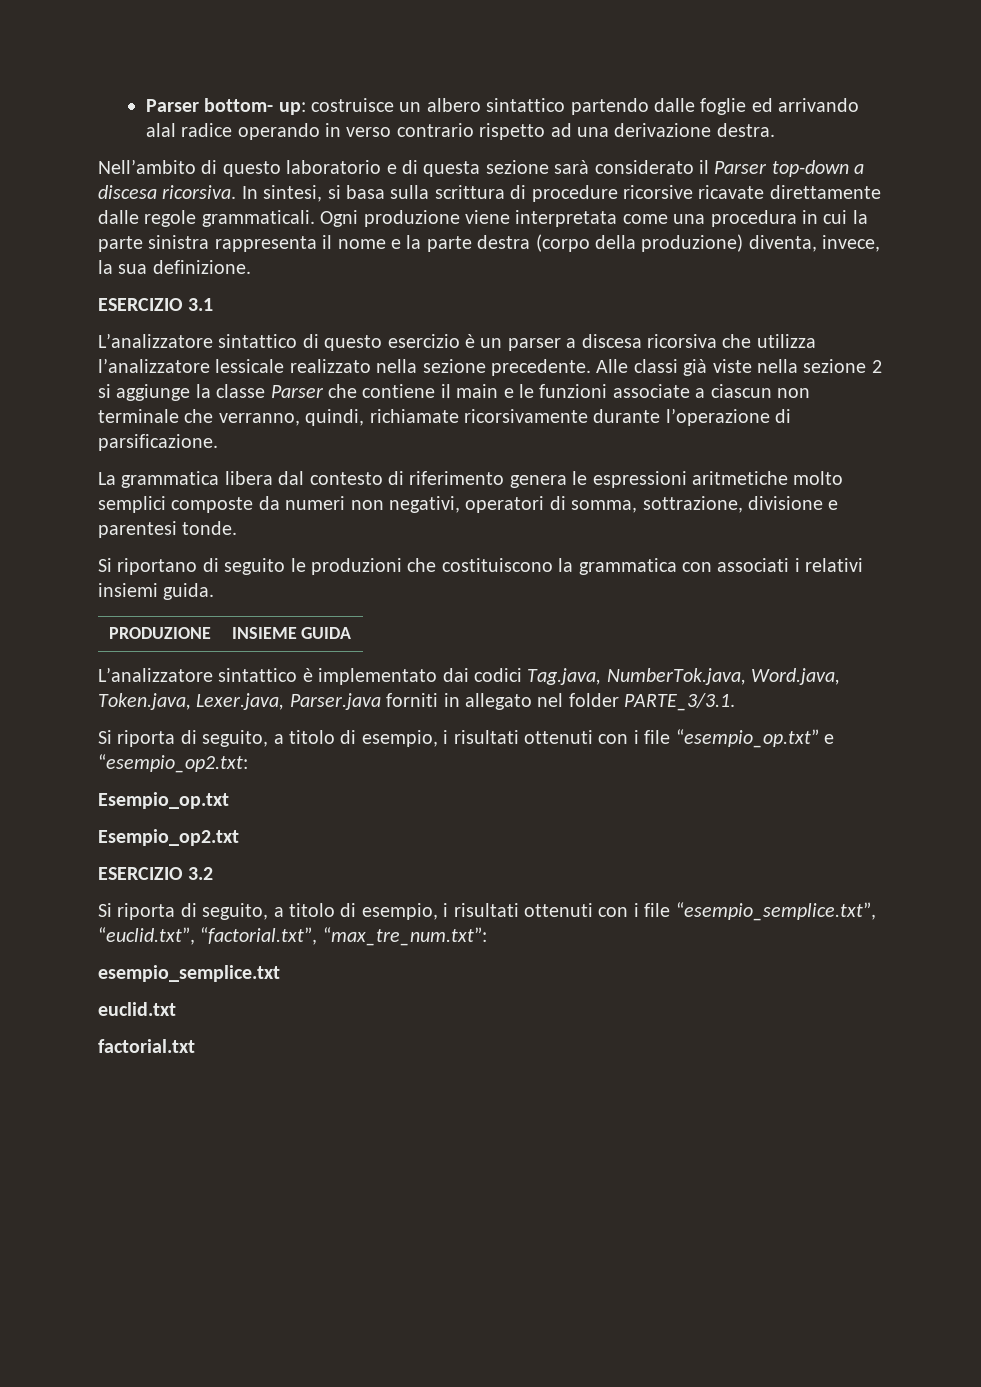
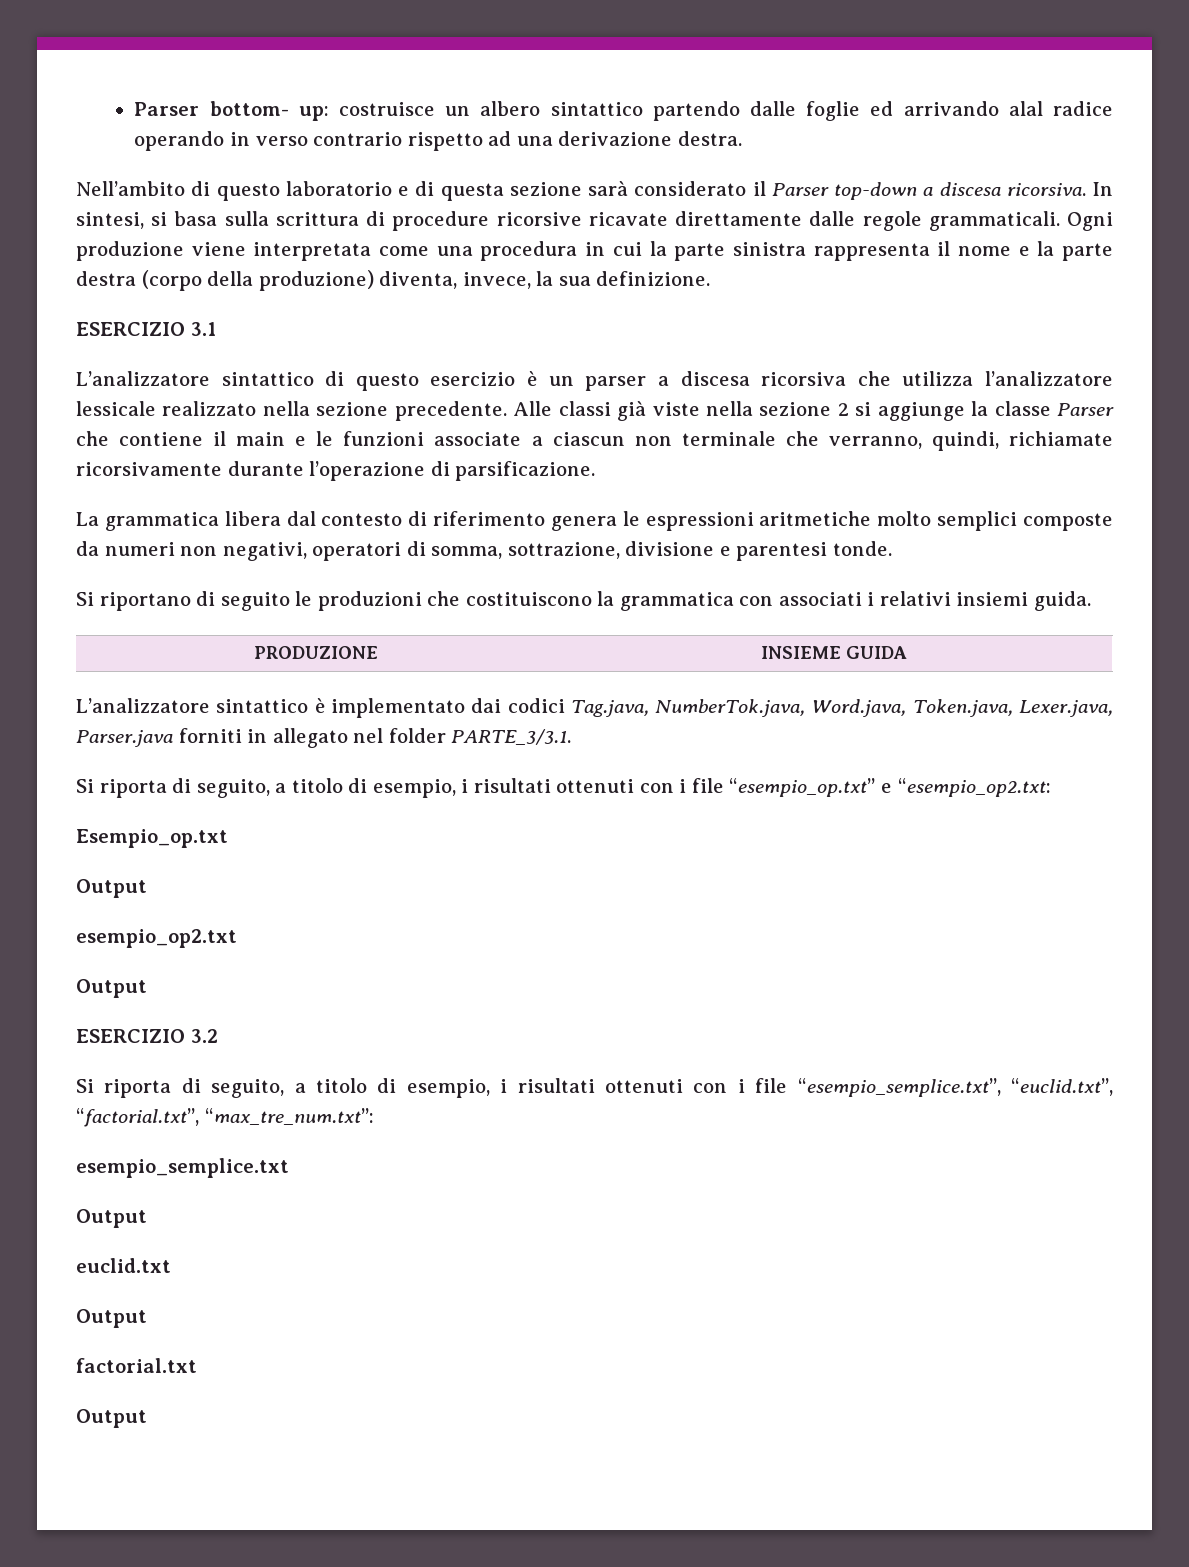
  Esempio_op.txt
- Esempio_op2.txt
+ Output
+ esempio_op2.txt
+ Output
  esempio_semplice.txt
+ Output
  euclid.txt
+ Output
  factorial.txt
+ Output

